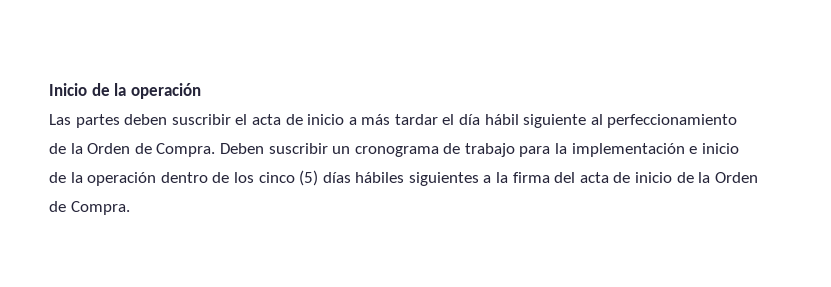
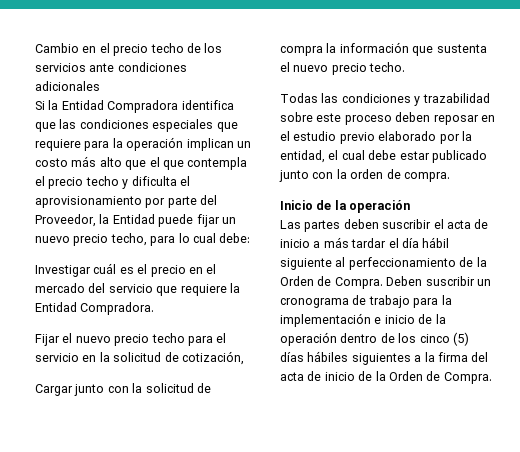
+ Cambio en el precio techo de los servicios ante condiciones adicionales
+ Si la Entidad Compradora identifica que las condiciones especiales que requiere para la operación implican un costo más alto que el que contempla el precio techo y dificulta el aprovisionamiento por parte del Proveedor, la Entidad puede fijar un nuevo precio techo, para lo cual debe:
+ Investigar cuál es el precio en el mercado del servicio que requiere la Entidad Compradora.
+ Fijar el nuevo precio techo para el servicio en la solicitud de cotización,
+ Cargar junto con la solicitud de compra la información que sustenta el nuevo precio techo.
+ Todas las condiciones y trazabilidad sobre este proceso deben reposar en el estudio previo elaborado por la entidad, el cual debe estar publicado junto con la orden de compra.

